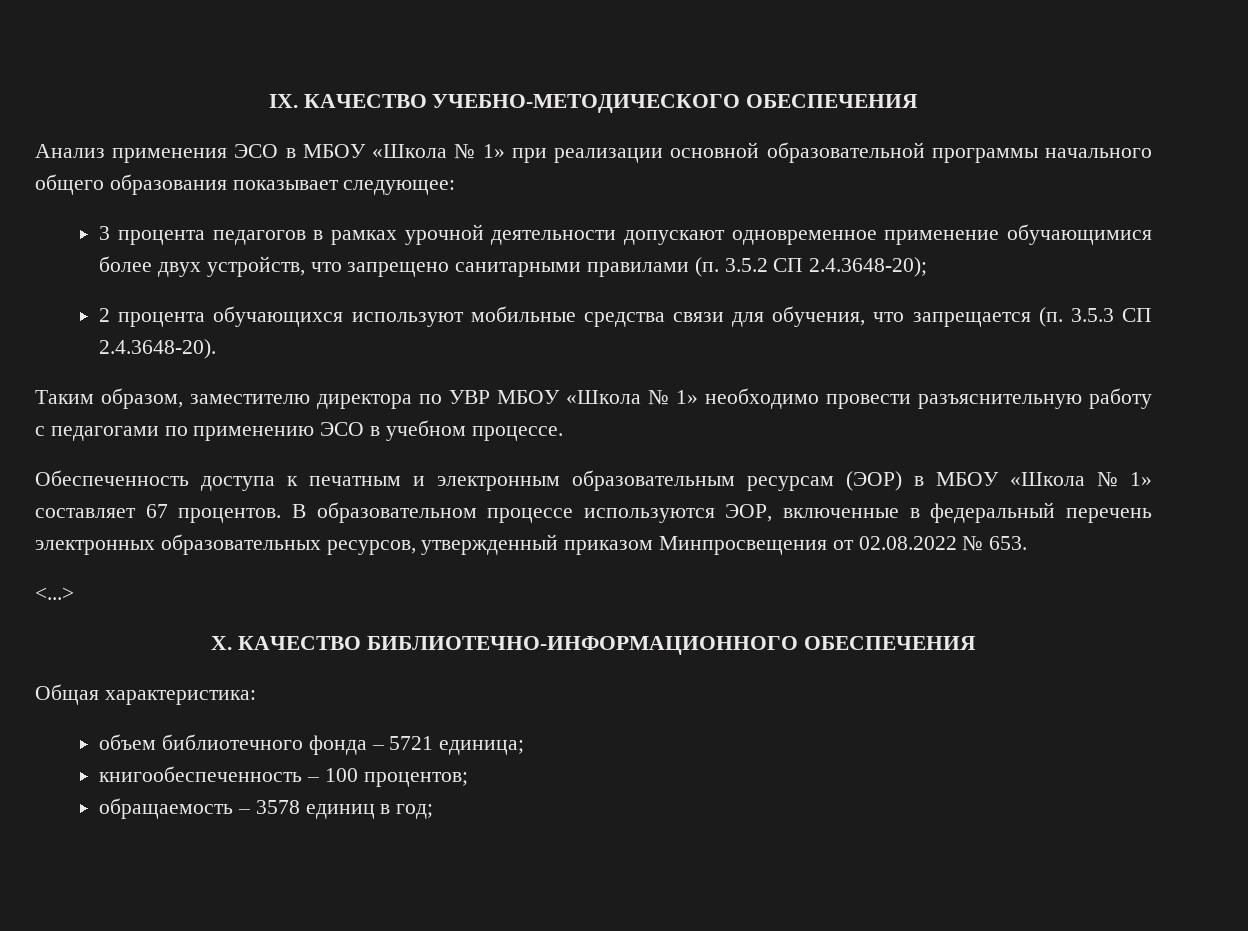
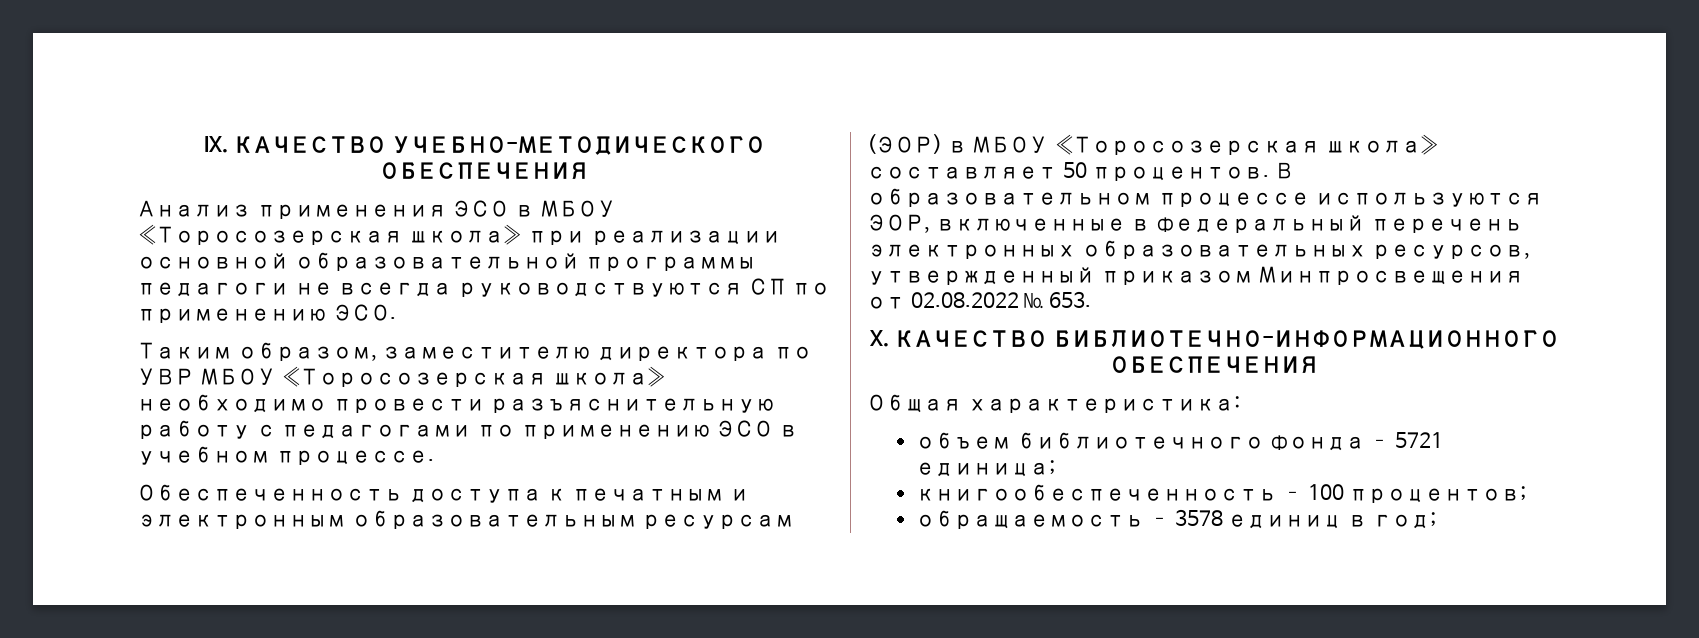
- Анализ применения ЭСО в МБОУ «Школа № 1» при реализации основной образовательной программы начального общего образования показывает следующее:
- 3 процента педагогов в рамках урочной деятельности допускают одновременное применение обучающимися более двух устройств, что запрещено санитарными правилами (п. 3.5.2 СП 2.4.3648-20);
- 2 процента обучающихся используют мобильные средства связи для обучения, что запрещается (п. 3.5.3 СП 2.4.3648-20).
+ Анализ применения ЭСО в МБОУ «Торосозерская школа» при реализации основной образовательной программы педагоги не всегда руководствуются СП по применению ЭСО.
- Таким образом, заместителю директора по УВР МБОУ «Школа № 1» необходимо провести разъяснительную работу с педагогами по применению ЭСО в учебном процессе.
+ Таким образом, заместителю директора по УВР МБОУ «Торосозерская школа» необходимо провести разъяснительную работу с педагогами по применению ЭСО в учебном процессе.
- Обеспеченность доступа к печатным и электронным образовательным ресурсам (ЭОР) в МБОУ «Школа № 1» составляет 67 процентов.
+ Обеспеченность доступа к печатным и электронным образовательным ресурсам (ЭОР) в МБОУ «Торосозерская школа» составляет 50 процентов.
- <...>

